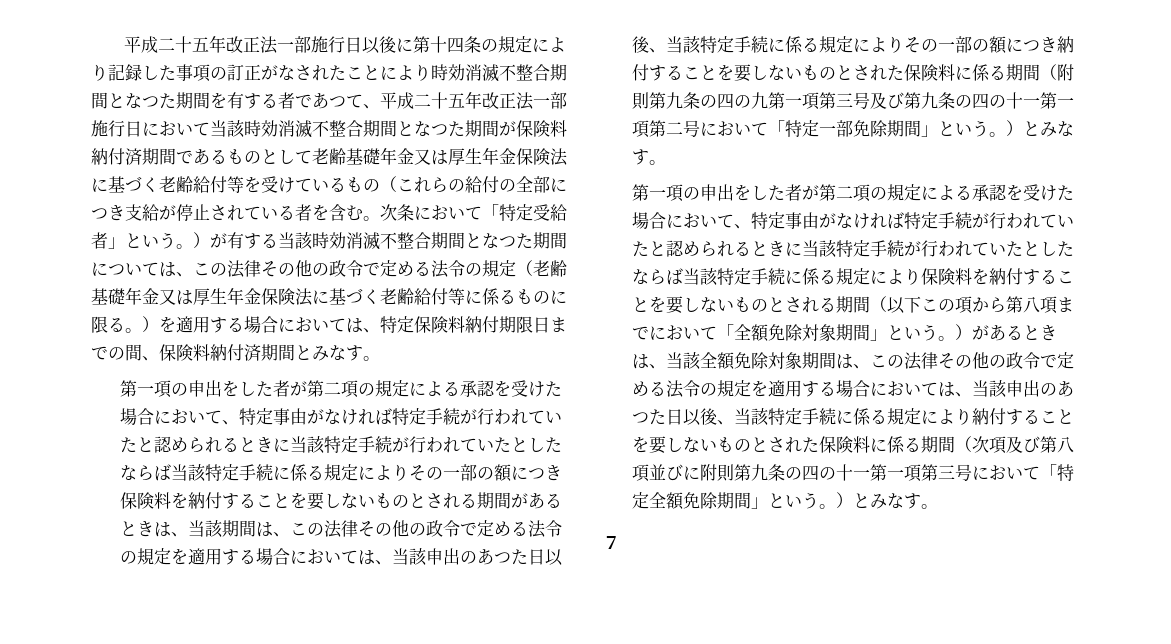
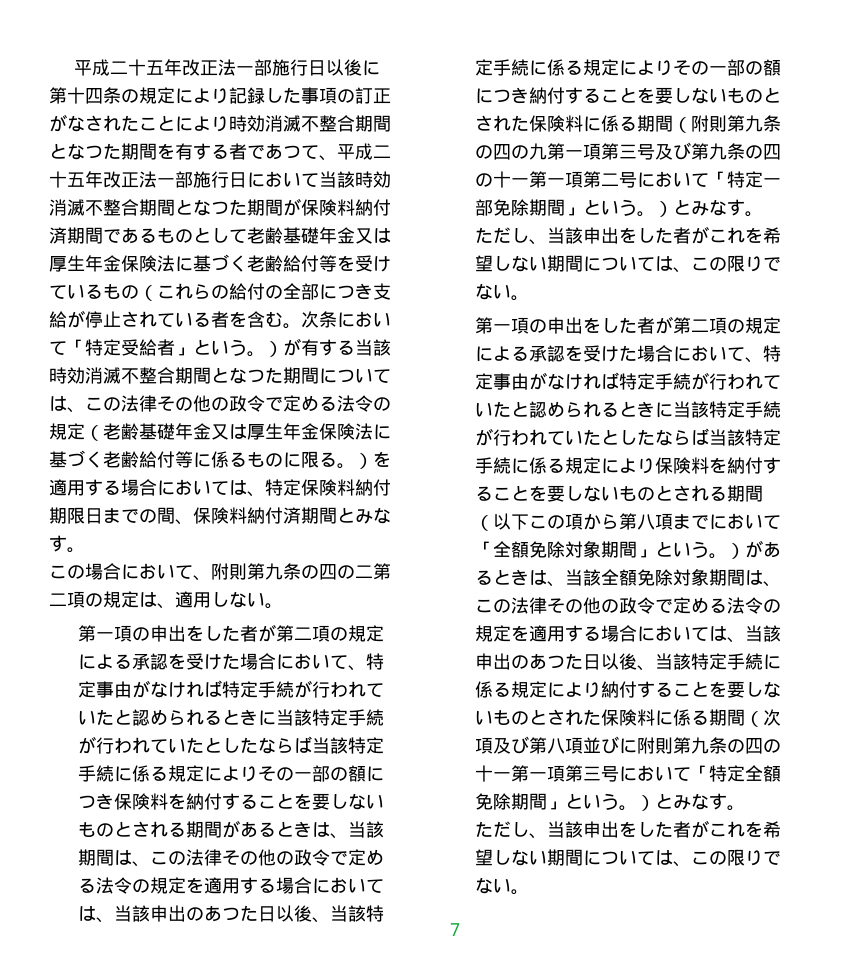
+ この場合において、附則第九条の四の二第二項の規定は、適用しない。
  第一項の申出をした者が第二項の規定による承認を受けた場合において、特定事由がなければ特定手続が行われていたと認められるときに当該特定手続が行われていたとしたならば当該特定手続に係る規定によりその一部の額につき保険料を納付することを要しないものとされる期間があるときは、当該期間は、この法律その他の政令で定める法令の規定を適用する場合においては、当該申出のあつた日以後、当該特定手続に係る規定によりその一部の額につき納付することを要しないものとされた保険料に係る期間（附則第九条の四の九第一項第三号及び第九条の四の十一第一項第二号において「特定一部免除期間」という。）とみなす。
+ ただし、当該申出をした者がこれを希望しない期間については、この限りでない。
  第一項の申出をした者が第二項の規定による承認を受けた場合において、特定事由がなければ特定手続が行われていたと認められるときに当該特定手続が行われていたとしたならば当該特定手続に係る規定により保険料を納付することを要しないものとされる期間（以下この項から第八項までにおいて「全額免除対象期間」という。）があるときは、当該全額免除対象期間は、この法律その他の政令で定める法令の規定を適用する場合においては、当該申出のあつた日以後、当該特定手続に係る規定により納付することを要しないものとされた保険料に係る期間（次項及び第八項並びに附則第九条の四の十一第一項第三号において「特定全額免除期間」という。）とみなす。
+ ただし、当該申出をした者がこれを希望しない期間については、この限りでない。

